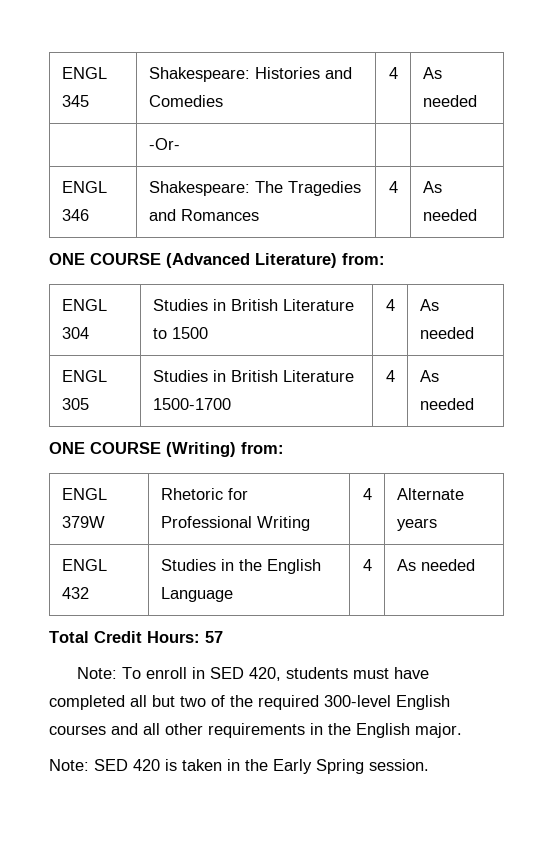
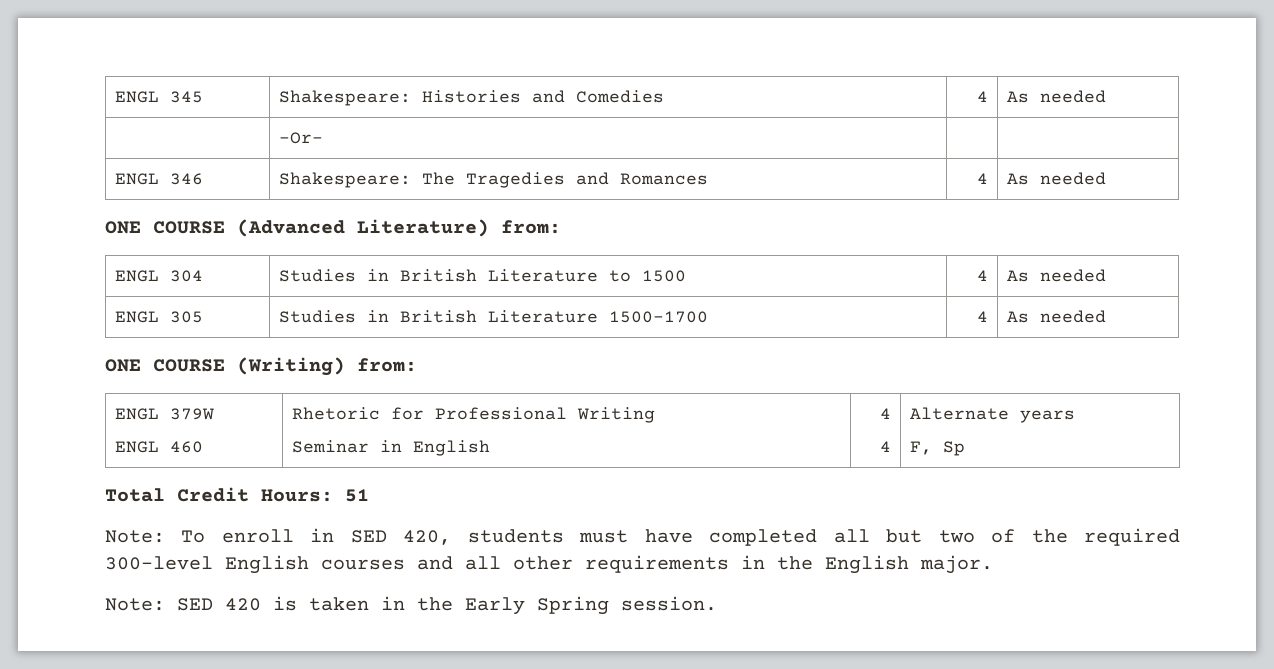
- ENGL 379W | Rhetoric for Professional Writing | 4 | Alternate years
- ENGL 432 | Studies in the English Language | 4 | As needed
+ ENGL 379W
+ ENGL 460 | Rhetoric for Professional Writing
+ Seminar in English | 4
+ 4 | Alternate years
+ F, Sp
- Total Credit Hours: 57
+ Total Credit Hours: 51

